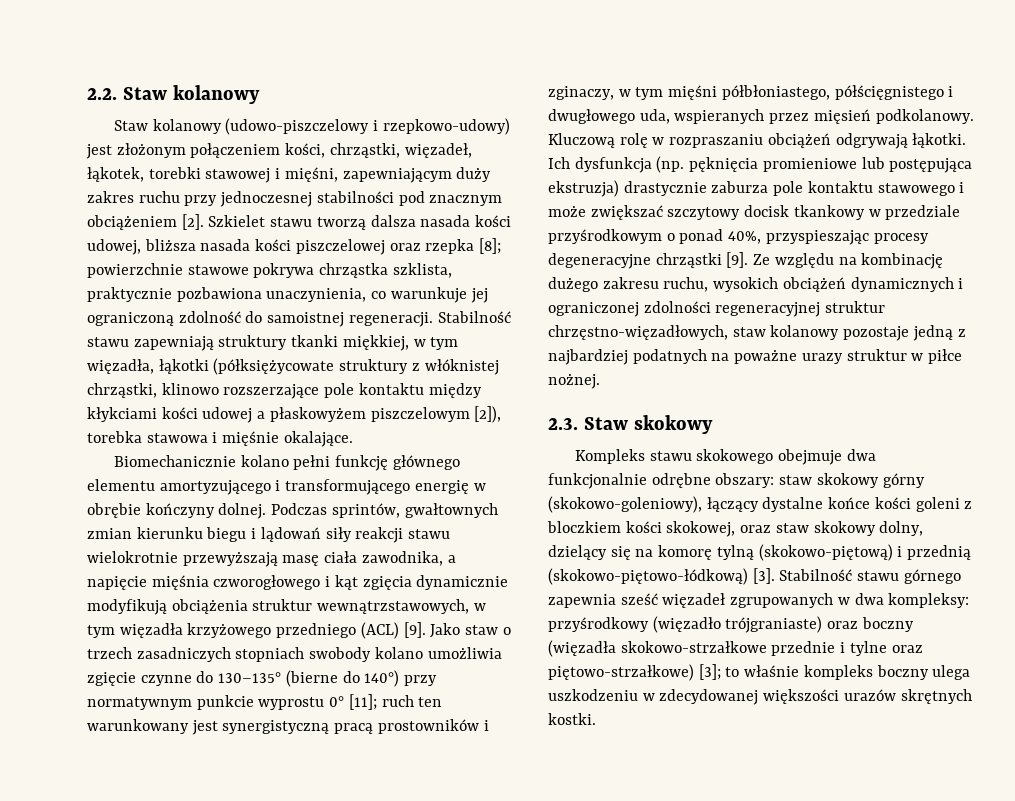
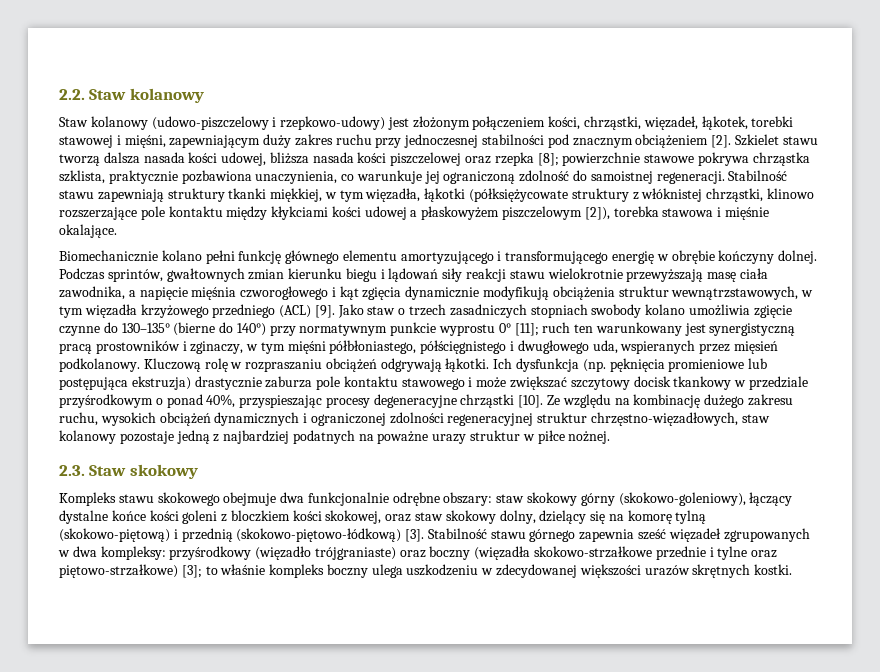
- Ich dysfunkcja (np. pęknięcia promieniowe lub postępująca ekstruzja) drastycznie zaburza pole kontaktu stawowego i może zwiększać szczytowy docisk tkankowy w przedziale przyśrodkowym o ponad 40%, przyspieszając procesy degeneracyjne chrząstki [9].
+ Ich dysfunkcja (np. pęknięcia promieniowe lub postępująca ekstruzja) drastycznie zaburza pole kontaktu stawowego i może zwiększać szczytowy docisk tkankowy w przedziale przyśrodkowym o ponad 40%, przyspieszając procesy degeneracyjne chrząstki [10].

